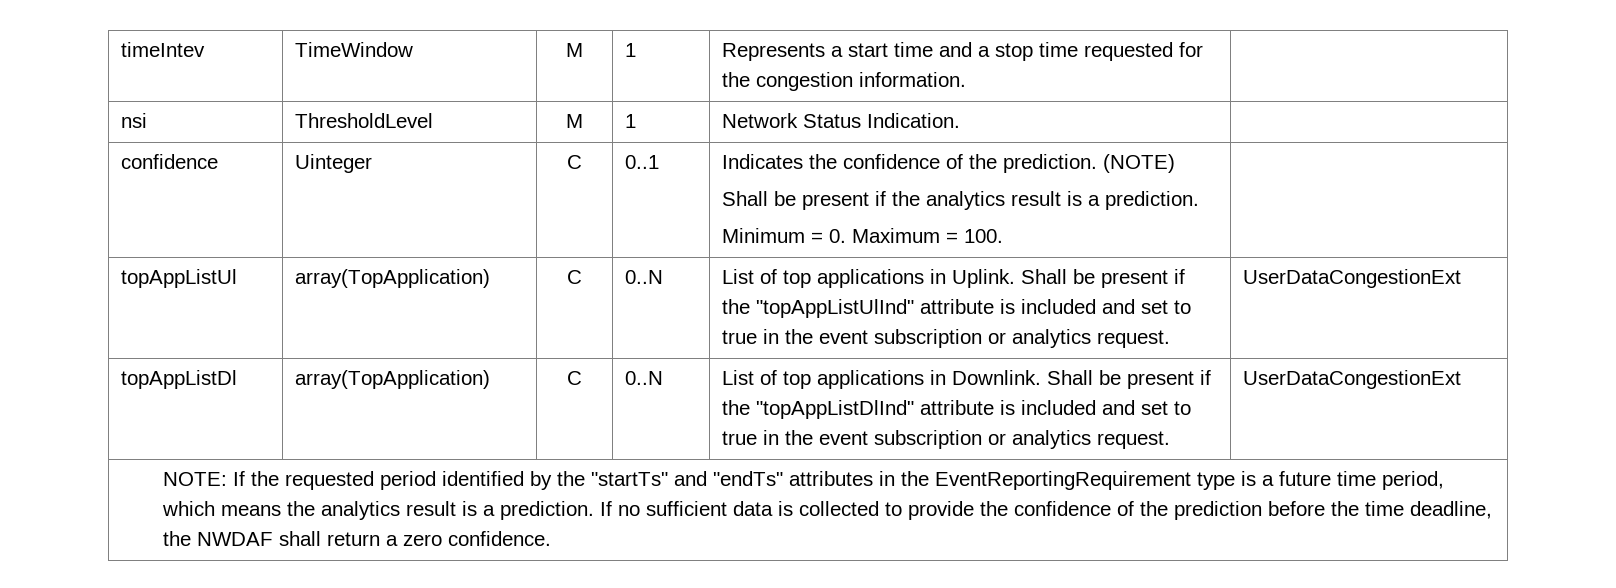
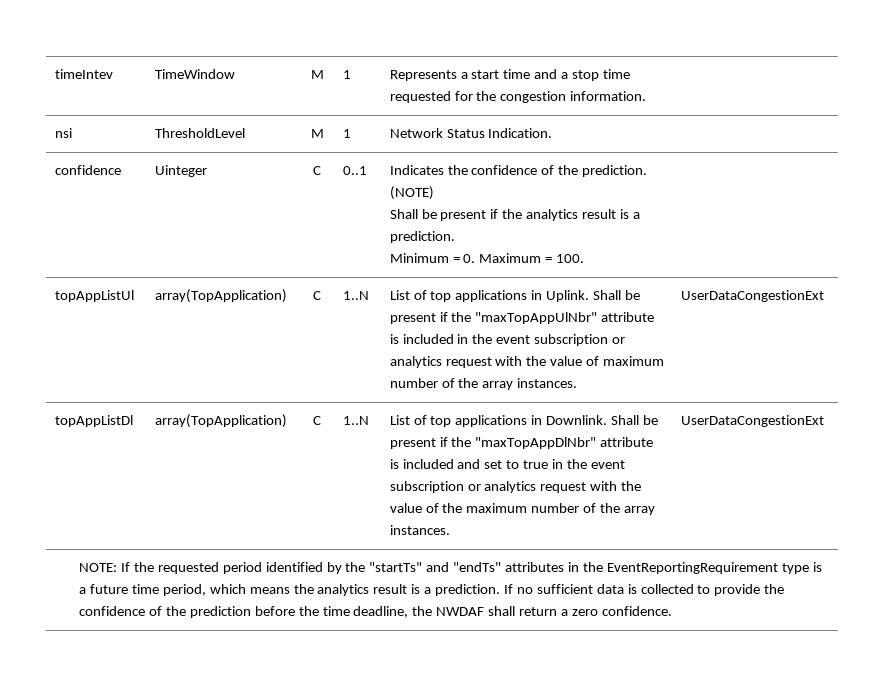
- topAppListUl | array(TopApplication) | C | 0..N | List of top applications in Uplink. Shall be present if the "topAppListUlInd" attribute is included and set to true in the event subscription or analytics request. | UserDataCongestionExt
- topAppListDl | array(TopApplication) | C | 0..N | List of top applications in Downlink. Shall be present if the "topAppListDlInd" attribute is included and set to true in the event subscription or analytics request. | UserDataCongestionExt
+ topAppListUl | array(TopApplication) | C | 1..N | List of top applications in Uplink. Shall be present if the "maxTopAppUlNbr" attribute is included in the event subscription or analytics request with the value of maximum number of the array instances. | UserDataCongestionExt
+ topAppListDl | array(TopApplication) | C | 1..N | List of top applications in Downlink. Shall be present if the "maxTopAppDlNbr" attribute is included and set to true in the event subscription or analytics request with the value of the maximum number of the array instances. | UserDataCongestionExt

